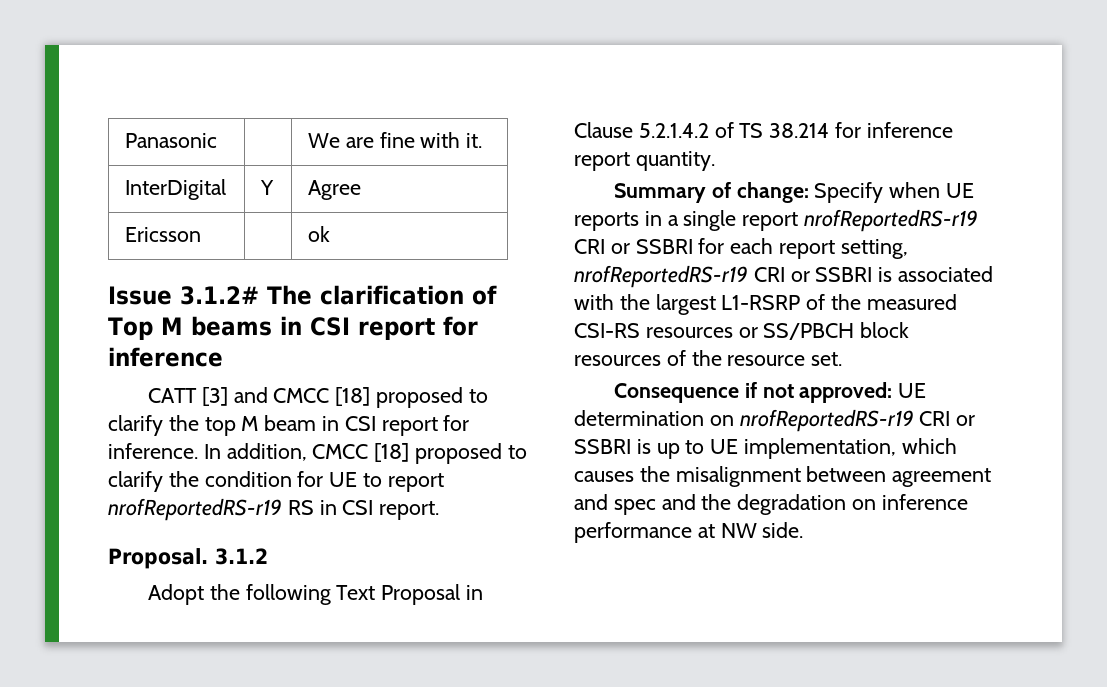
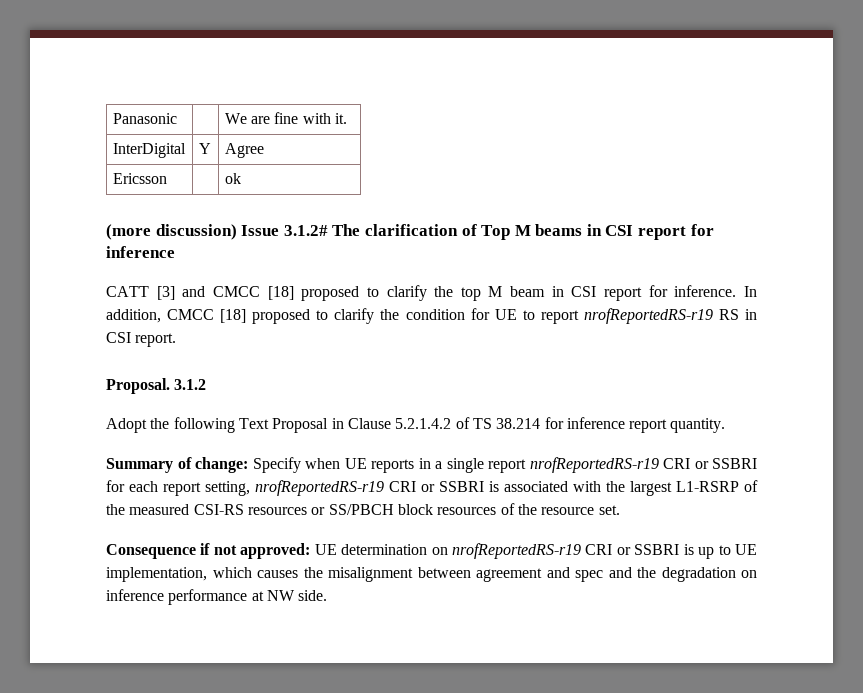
- Issue 3.1.2# The clarification of Top M beams in CSI report for inference
+ (more discussion) Issue 3.1.2# The clarification of Top M beams in CSI report for inference

